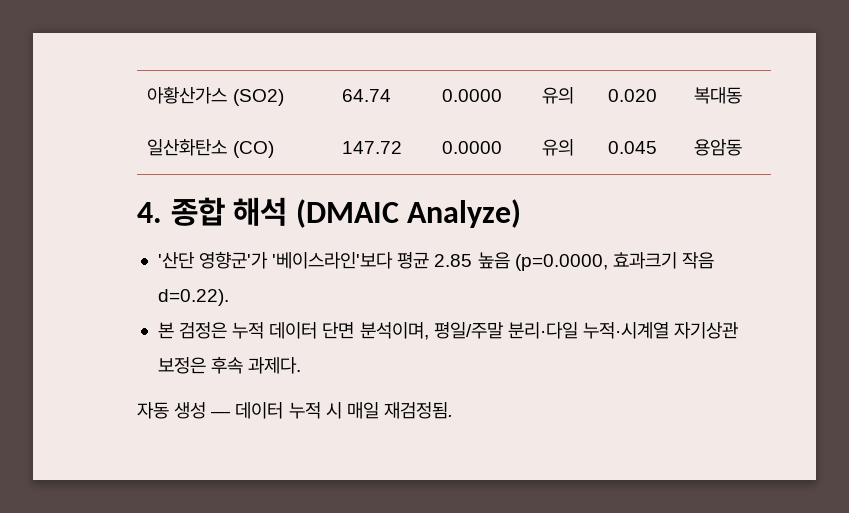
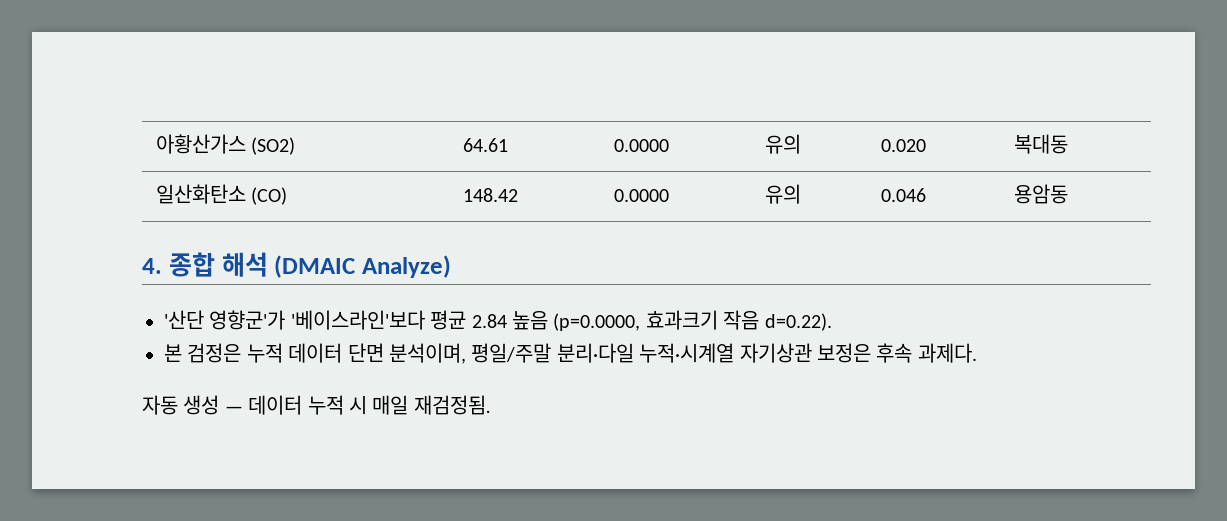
- 아황산가스 (SO2) | 64.74 | 0.0000 | 유의 | 0.020 | 복대동
+ 아황산가스 (SO2) | 64.61 | 0.0000 | 유의 | 0.020 | 복대동
- 일산화탄소 (CO) | 147.72 | 0.0000 | 유의 | 0.045 | 용암동
+ 일산화탄소 (CO) | 148.42 | 0.0000 | 유의 | 0.046 | 용암동
- '산단 영향군'가 '베이스라인'보다 평균 2.85 높음 (p=0.0000, 효과크기 작음 d=0.22).
+ '산단 영향군'가 '베이스라인'보다 평균 2.84 높음 (p=0.0000, 효과크기 작음 d=0.22).

